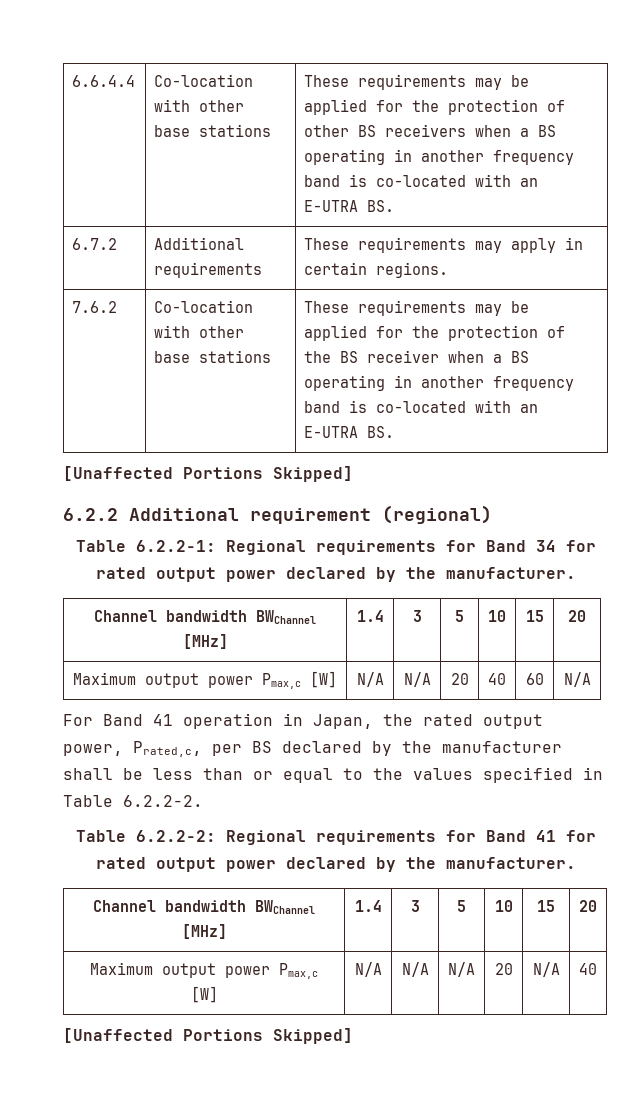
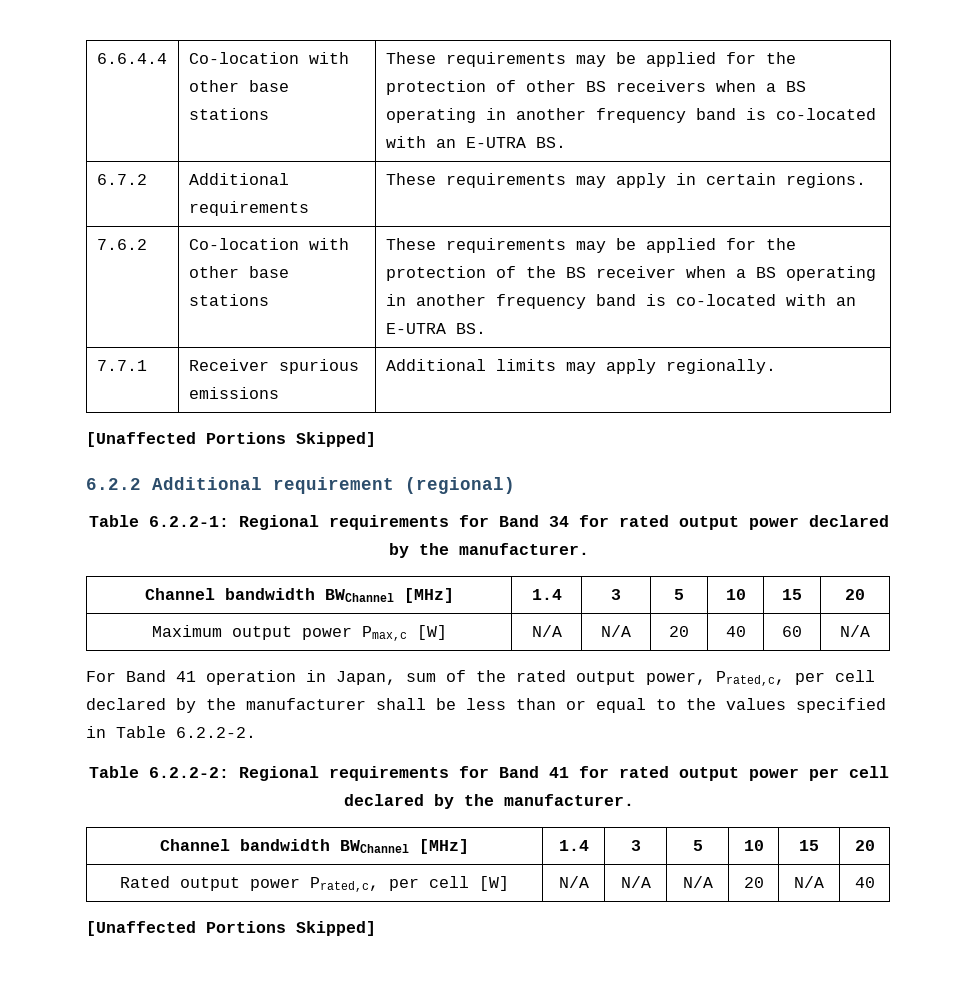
+ 7.7.1 | Receiver spurious emissions | Additional limits may apply regionally.
- For Band 41 operation in Japan, the rated output power, Prated,c, per BS declared by the manufacturer shall be less than or equal to the values specified in Table 6.2.2-2.
+ For Band 41 operation in Japan, sum of the rated output power, Prated,c, per cell declared by the manufacturer shall be less than or equal to the values specified in Table 6.2.2-2.
- Table 6.2.2-2: Regional requirements for Band 41 for rated output power declared by the manufacturer.
+ Table 6.2.2-2: Regional requirements for Band 41 for rated output power per cell declared by the manufacturer.
- Maximum output power Pmax,c [W] | N/A | N/A | N/A | 20 | N/A | 40
+ Rated output power Prated,c, per cell [W] | N/A | N/A | N/A | 20 | N/A | 40

